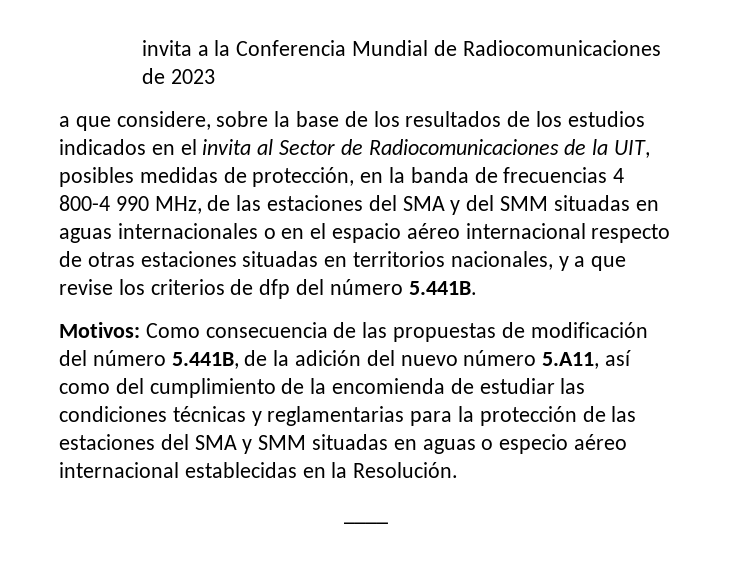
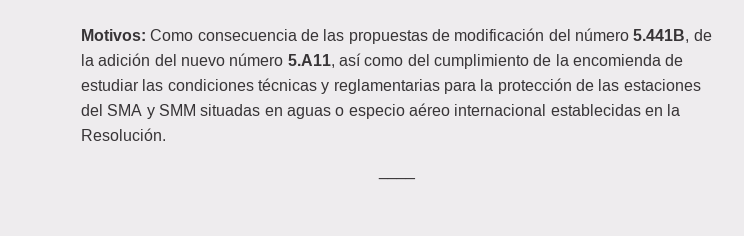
- invita a la Conferencia Mundial de Radiocomunicaciones de 2023
- a que considere, sobre la base de los resultados de los estudios indicados en el invita al Sector de Radiocomunicaciones de la UIT, posibles medidas de protección, en la banda de frecuencias 4 800-4 990 MHz, de las estaciones del SMA y del SMM situadas en aguas internacionales o en el espacio aéreo internacional respecto de otras estaciones situadas en territorios nacionales, y a que revise los criterios de dfp del número 5.441B.

